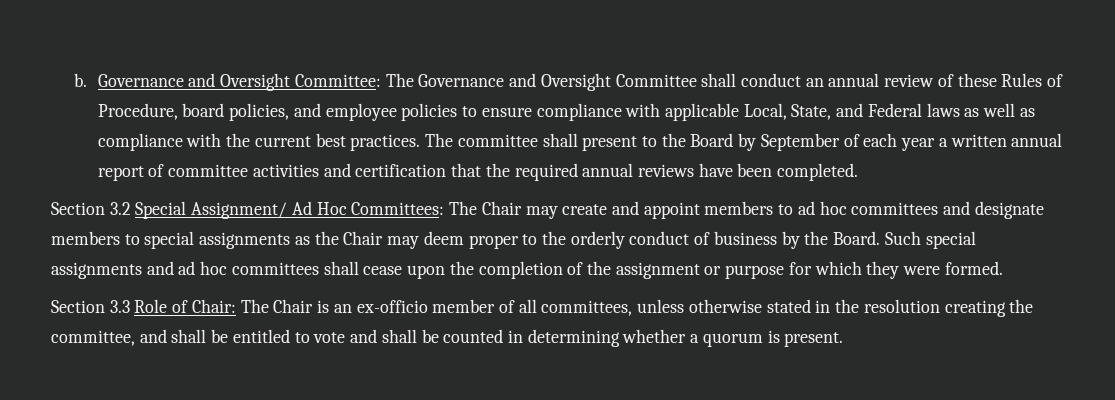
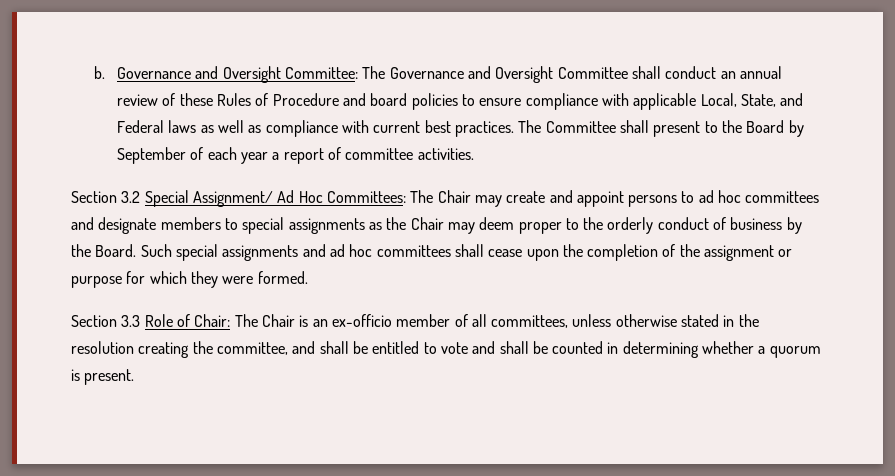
- Governance and Oversight Committee: The Governance and Oversight Committee shall conduct an annual review of these Rules of Procedure, board policies, and employee policies to ensure compliance with applicable Local, State, and Federal laws as well as compliance with the current best practices.
+ Governance and Oversight Committee: The Governance and Oversight Committee shall conduct an annual review of these Rules of Procedure and board policies to ensure compliance with applicable Local, State, and Federal laws as well as compliance with current best practices.
- The committee shall present to the Board by September of each year a written annual report of committee activities and certification that the required annual reviews have been completed.
+ The Committee shall present to the Board by September of each year a report of committee activities.
- Section 3.2 Special Assignment/ Ad Hoc Committees: The Chair may create and appoint members to ad hoc committees and designate members to special assignments as the Chair may deem proper to the orderly conduct of business by the Board.
+ Section 3.2 Special Assignment/ Ad Hoc Committees: The Chair may create and appoint persons to ad hoc committees and designate members to special assignments as the Chair may deem proper to the orderly conduct of business by the Board.

